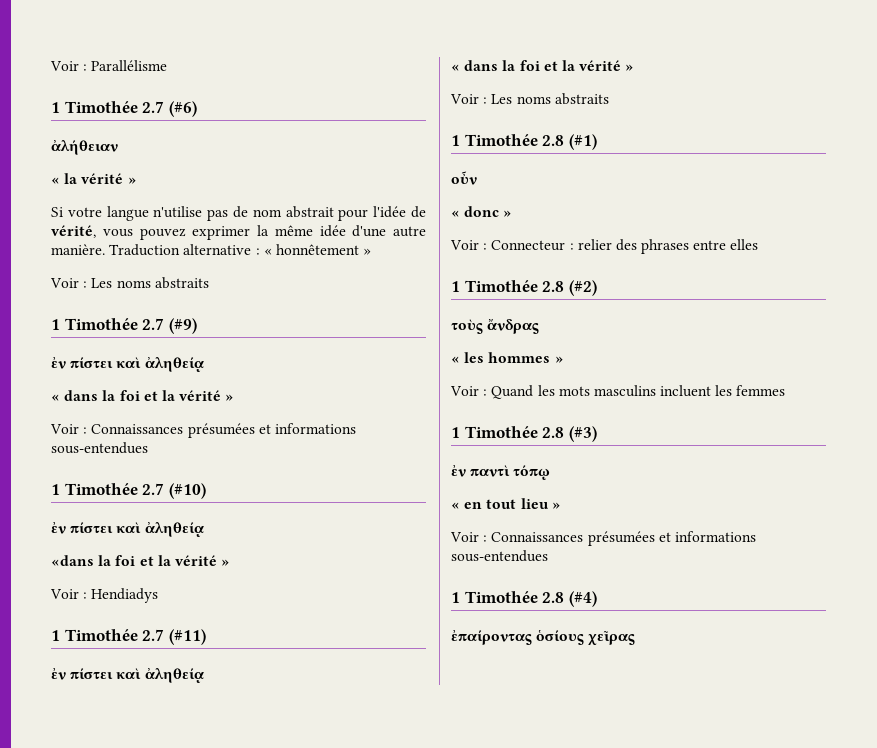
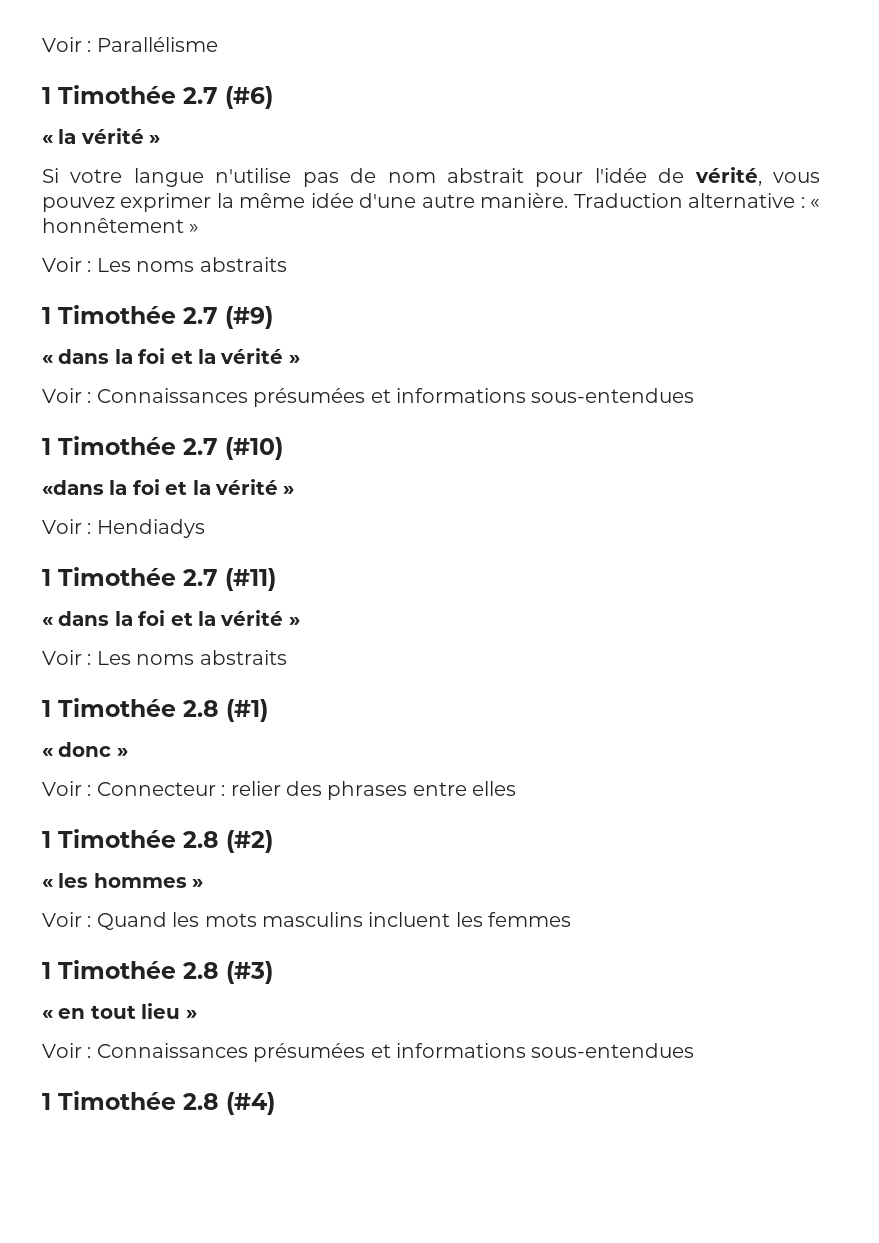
- ἀλήθειαν
  1 Timothée 2.7 (#9)
- ἐν πίστει καὶ ἀληθείᾳ
  1 Timothée 2.7 (#10)
- ἐν πίστει καὶ ἀληθείᾳ
  1 Timothée 2.7 (#11)
- ἐν πίστει καὶ ἀληθείᾳ
- οὖν
- τοὺς ἄνδρας
- ἐν παντὶ τόπῳ
- ἐπαίροντας ὁσίους χεῖρας

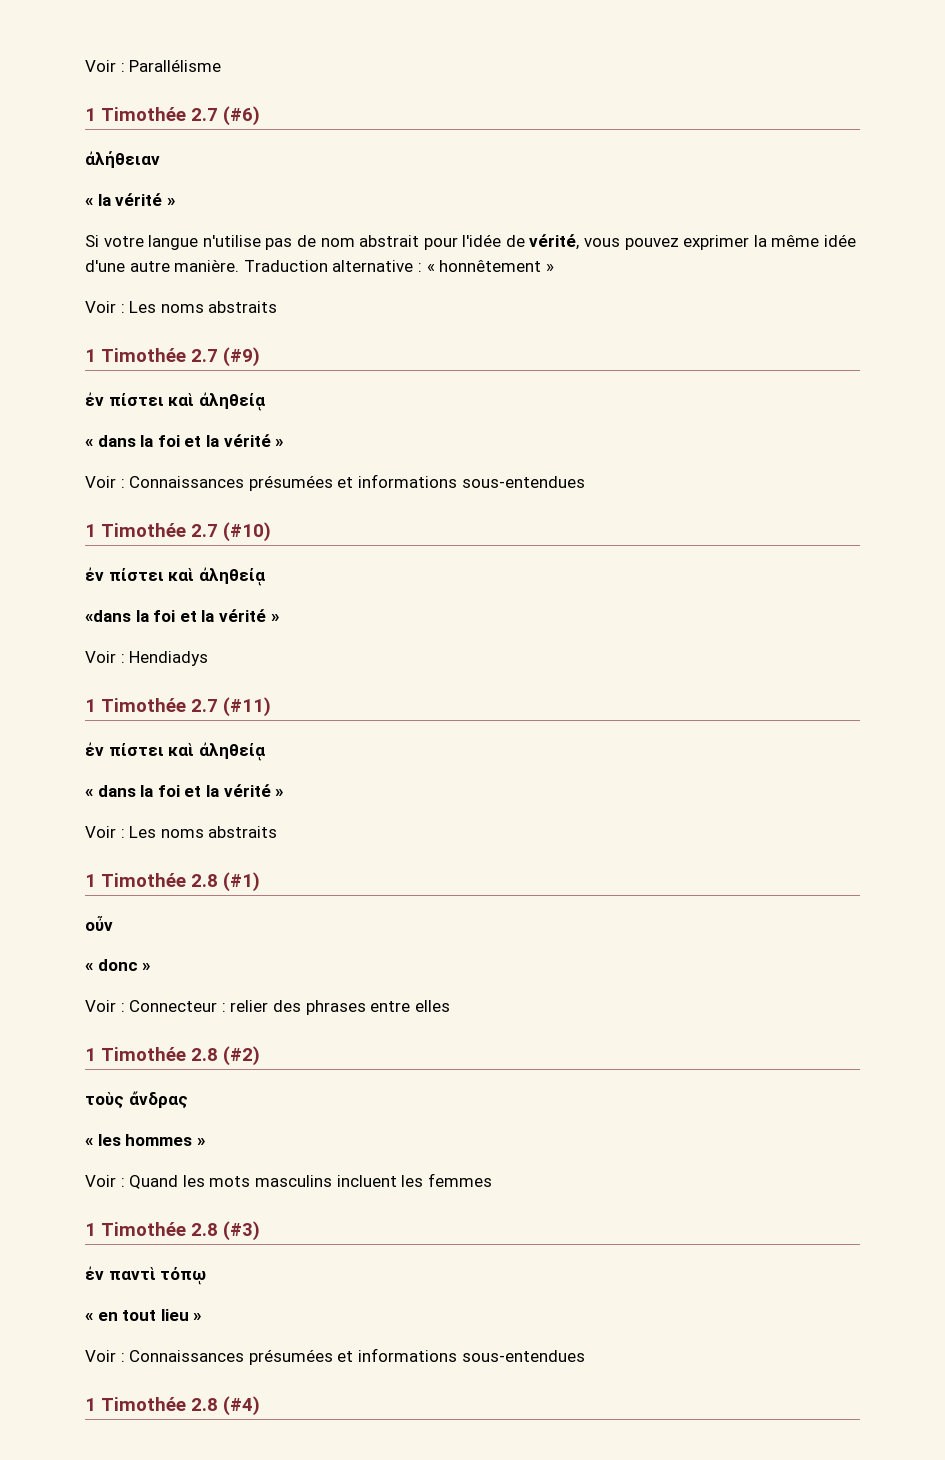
+ ἀλήθειαν
  1 Timothée 2.7 (#9)
+ ἐν πίστει καὶ ἀληθείᾳ
  1 Timothée 2.7 (#10)
+ ἐν πίστει καὶ ἀληθείᾳ
  1 Timothée 2.7 (#11)
+ ἐν πίστει καὶ ἀληθείᾳ
+ οὖν
+ τοὺς ἄνδρας
+ ἐν παντὶ τόπῳ

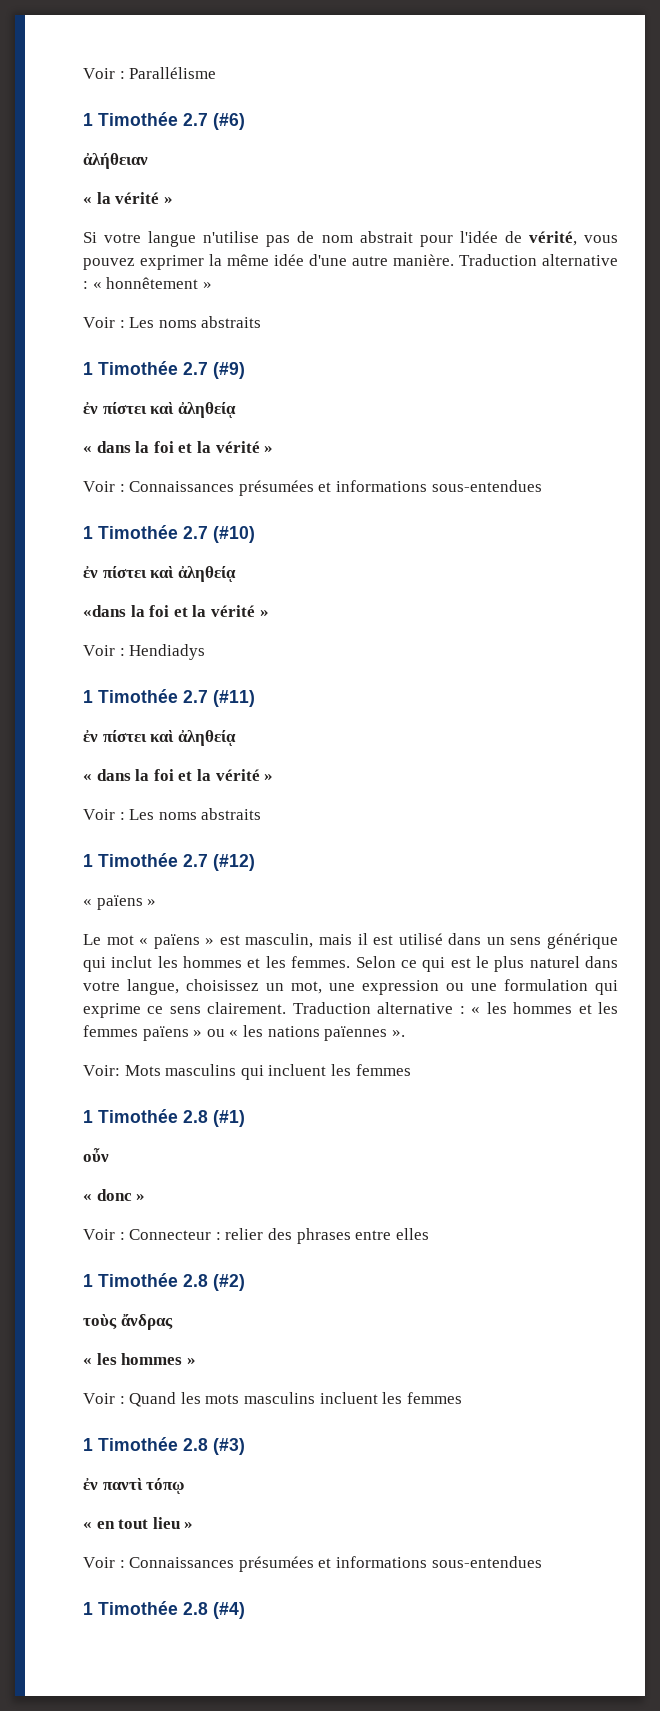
+ 1 Timothée 2.7 (#12)
+ « païens »
+ Le mot « païens » est masculin, mais il est utilisé dans un sens générique qui inclut les hommes et les femmes. Selon ce qui est le plus naturel dans votre langue, choisissez un mot, une expression ou une formulation qui exprime ce sens clairement. Traduction alternative : « les hommes et les femmes païens » ou « les nations païennes ».
+ Voir: Mots masculins qui incluent les femmes

